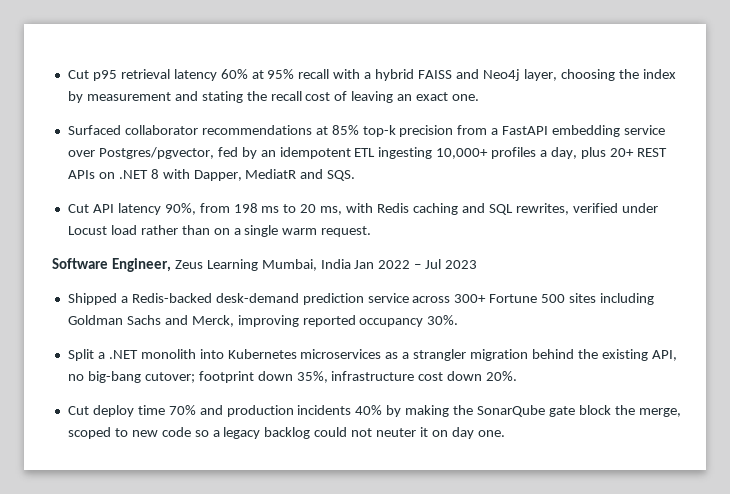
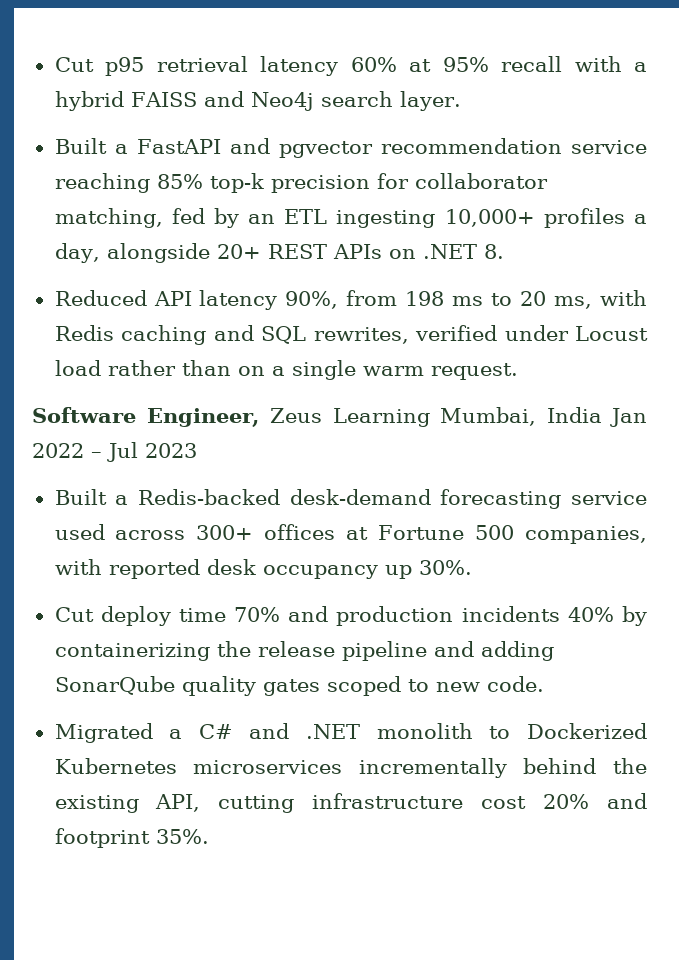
- Cut p95 retrieval latency 60% at 95% recall with a hybrid FAISS and Neo4j layer, choosing the index by measurement and stating the recall cost of leaving an exact one.
- Surfaced collaborator recommendations at 85% top-k precision from a FastAPI embedding service over Postgres/pgvector, fed by an idempotent ETL ingesting 10,000+ profiles a day, plus 20+ REST APIs on .NET 8 with Dapper, MediatR and SQS.
- Cut API latency 90%, from 198 ms to 20 ms, with Redis caching and SQL rewrites, verified under Locust load rather than on a single warm request.
+ Cut p95 retrieval latency 60% at 95% recall with a hybrid FAISS and Neo4j search layer.
+ Built a FastAPI and pgvector recommendation service reaching 85% top-k precision for collaborator matching, fed by an ETL ingesting 10,000+ profiles a day, alongside 20+ REST APIs on .NET 8.
+ Reduced API latency 90%, from 198 ms to 20 ms, with Redis caching and SQL rewrites, verified under Locust load rather than on a single warm request.
- Shipped a Redis-backed desk-demand prediction service across 300+ Fortune 500 sites including Goldman Sachs and Merck, improving reported occupancy 30%.
- Split a .NET monolith into Kubernetes microservices as a strangler migration behind the existing API, no big-bang cutover; footprint down 35%, infrastructure cost down 20%.
+ Built a Redis-backed desk-demand forecasting service used across 300+ offices at Fortune 500 companies, with reported desk occupancy up 30%.
- Cut deploy time 70% and production incidents 40% by making the SonarQube gate block the merge, scoped to new code so a legacy backlog could not neuter it on day one.
+ Cut deploy time 70% and production incidents 40% by containerizing the release pipeline and adding SonarQube quality gates scoped to new code.
+ Migrated a C# and .NET monolith to Dockerized Kubernetes microservices incrementally behind the existing API, cutting infrastructure cost 20% and footprint 35%.

